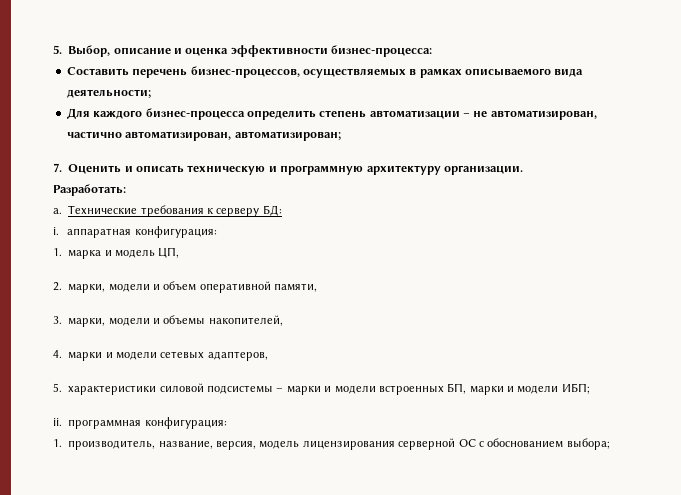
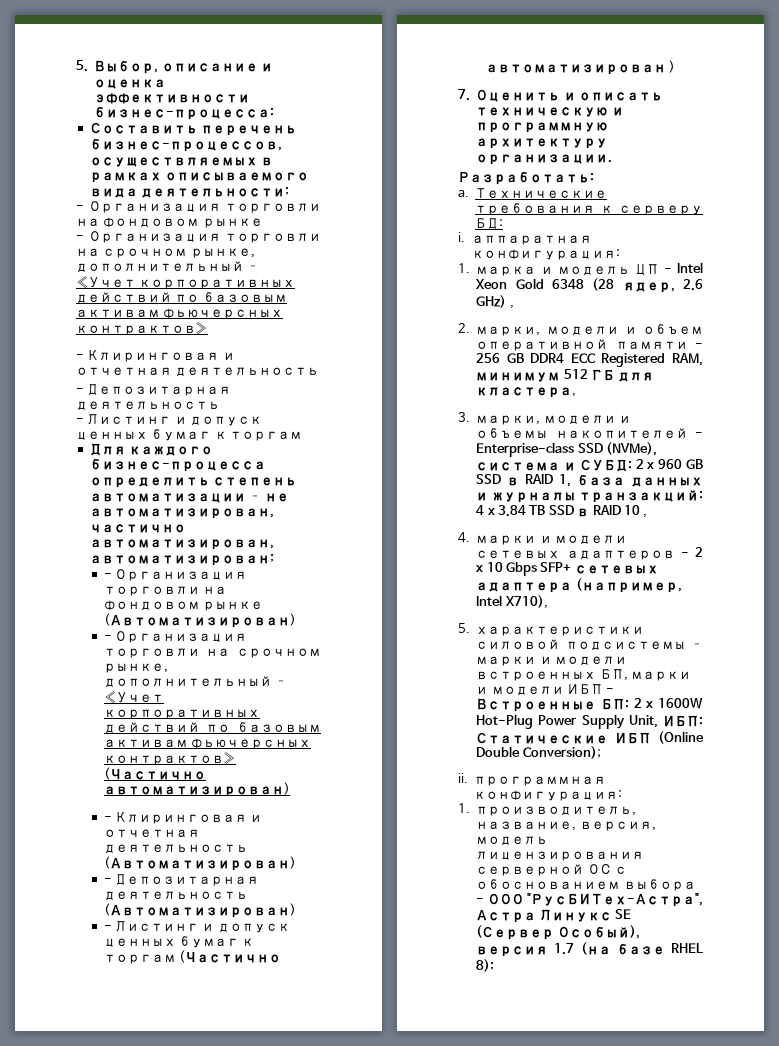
  Составить перечень бизнес-процессов, осуществляемых в рамках описываемого вида деятельности;
+ - Организация торговли на фондовом рынке
+ - Организация торговли на срочном рынке, дополнительный – «Учет корпоративных действий по базовым активам фьючерсных контрактов»
+ - Клиринговая и отчетная деятельность
+ - Депозитарная деятельность
+ - Листинг и допуск ценных бумаг к торгам
+ - Организация торговли на фондовом рынке (Автоматизирован)
+ - Организация торговли на срочном рынке, дополнительный – «Учет корпоративных действий по базовым активам фьючерсных контрактов» (Частично автоматизирован)
+ - Клиринговая и отчетная деятельность (Автоматизирован)
+ - Депозитарная деятельность (Автоматизирован)
+ - Листинг и допуск ценных бумаг к торгам (Частично автоматизирован )
- 1. марка и модель ЦП,
+ 1. марка и модель ЦП - Intel Xeon Gold 6348 (28 ядер, 2.6 GHz) ,
- 2. марки, модели и объем оперативной памяти,
+ 2. марки, модели и объем оперативной памяти - 256 GB DDR4 ECC Registered RAM, минимум 512 ГБ для кластера,
- 3. марки, модели и объемы накопителей,
+ 3. марки, модели и объемы накопителей - Enterprise-class SSD (NVMe), система и СУБД: 2 x 960 GB SSD в RAID 1, база данных и журналы транзакций: 4 x 3.84 TB SSD в RAID 10 ,
- 4. марки и модели сетевых адаптеров,
+ 4. марки и модели сетевых адаптеров - 2 x 10 Gbps SFP+ сетевых адаптера (например, Intel X710),
- 5. характеристики силовой подсистемы – марки и модели встроенных БП, марки и модели ИБП;
+ 5. характеристики силовой подсистемы – марки и модели встроенных БП, марки и модели ИБП - Встроенные БП: 2 x 1600W Hot-Plug Power Supply Unit, ИБП: Статические ИБП (Online Double Conversion);
- 1. производитель, название, версия, модель лицензирования серверной ОС с обоснованием выбора;
+ 1. производитель, название, версия, модель лицензирования серверной ОС с обоснованием выбора - ООО "РусБИТех-Астра", Астра Линукс SE (Сервер Особый), версия 1.7 (на базе RHEL 8);

